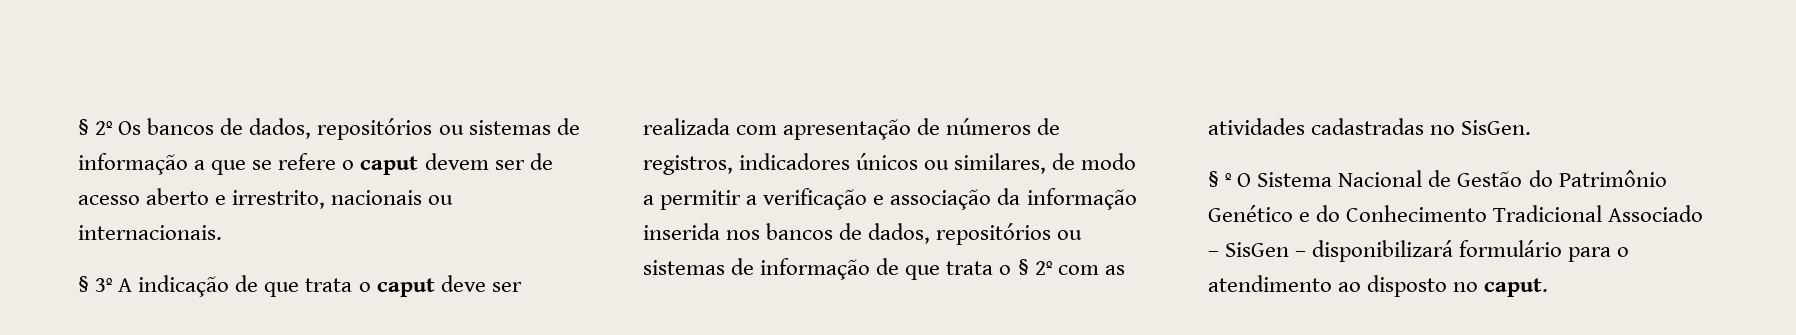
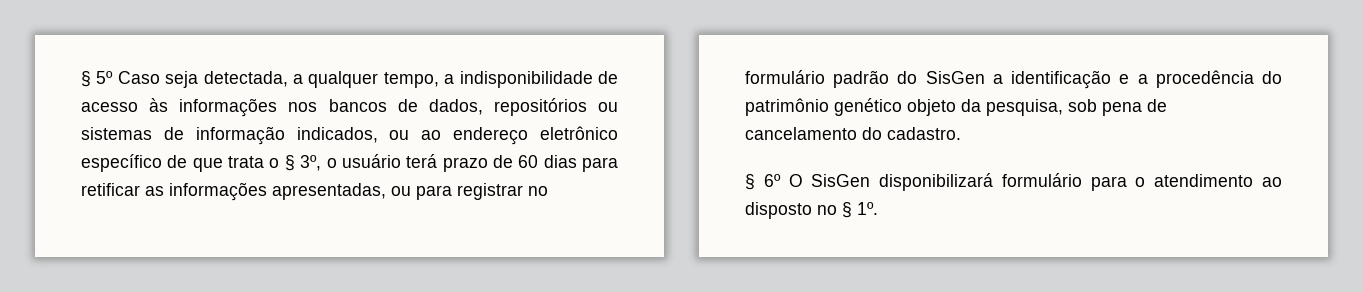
- § 2º Os bancos de dados, repositórios ou sistemas de informação a que se refere o caput devem ser de acesso aberto e irrestrito, nacionais ou internacionais.
- § 3º A indicação de que trata o caput deve ser realizada com apresentação de números de registros, indicadores únicos ou similares, de modo a permitir a verificação e associação da informação inserida nos bancos de dados, repositórios ou sistemas de informação de que trata o § 2º com as atividades cadastradas no SisGen.
- § º O Sistema Nacional de Gestão do Patrimônio Genético e do Conhecimento Tradicional Associado – SisGen – disponibilizará formulário para o atendimento ao disposto no caput.
+ § 5º Caso seja detectada, a qualquer tempo, a indisponibilidade de acesso às informações nos bancos de dados, repositórios ou sistemas de informação indicados, ou ao endereço eletrônico específico de que trata o § 3º, o usuário terá prazo de 60 dias para retificar as informações apresentadas, ou para registrar no formulário padrão do SisGen a identificação e a procedência do patrimônio genético objeto da pesquisa, sob pena de cancelamento do cadastro.
+ § 6º O SisGen disponibilizará formulário para o atendimento ao disposto no § 1º.

